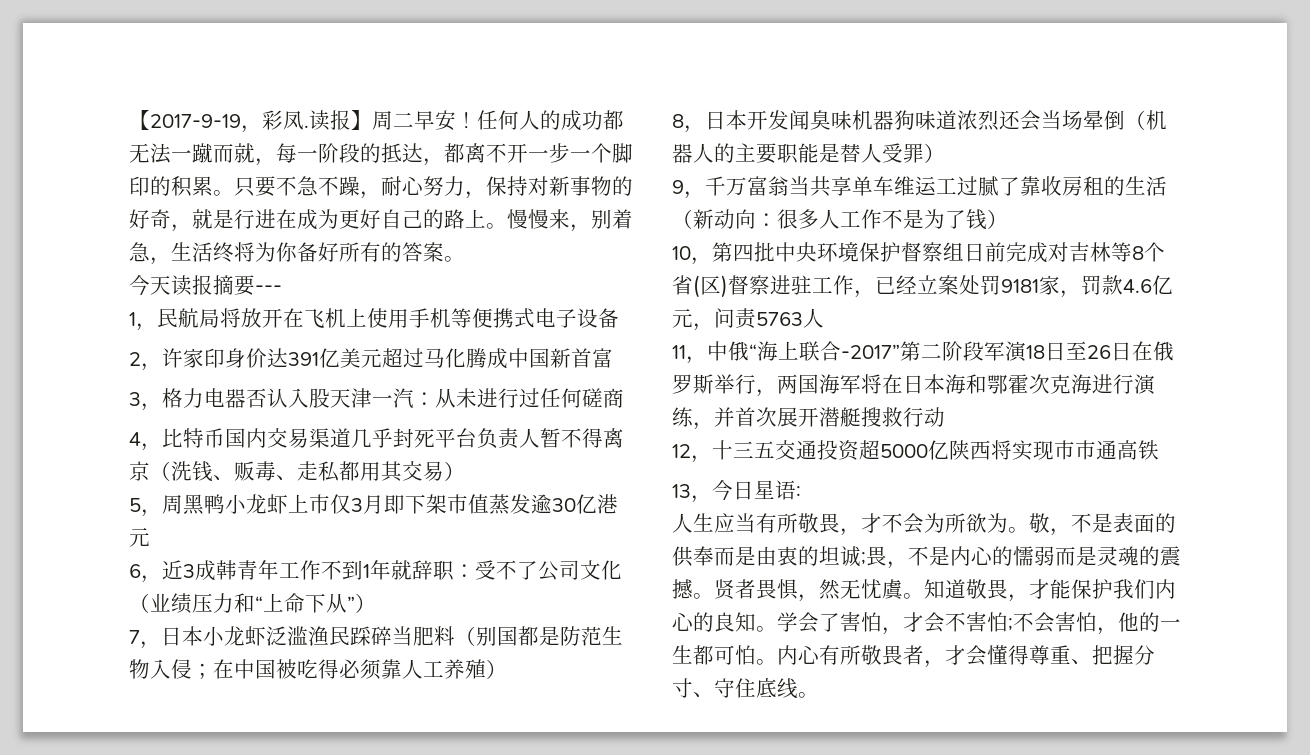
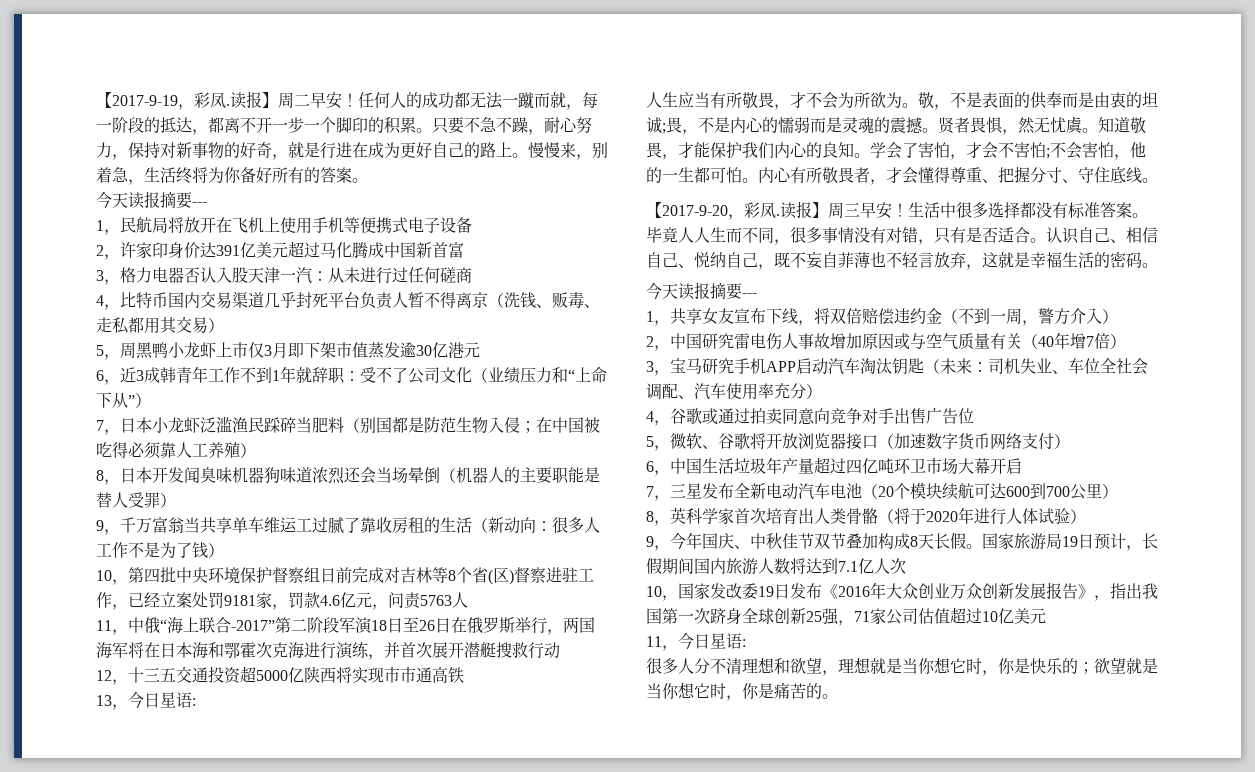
+ 【2017-9-20，彩凤.读报】周三早安！生活中很多选择都没有标准答案。毕竟人人生而不同，很多事情没有对错，只有是否适合。认识自己、相信自己、悦纳自己，既不妄自菲薄也不轻言放弃，这就是幸福生活的密码。
+ 今天读报摘要---
+ 1，共享女友宣布下线，将双倍赔偿违约金（不到一周，警方介入）
+ 2，中国研究雷电伤人事故增加原因或与空气质量有关（40年增7倍）
+ 3，宝马研究手机APP启动汽车淘汰钥匙（未来：司机失业、车位全社会调配、汽车使用率充分）
+ 4，谷歌或通过拍卖同意向竞争对手出售广告位
+ 5，微软、谷歌将开放浏览器接口（加速数字货币网络支付）
+ 6，中国生活垃圾年产量超过四亿吨环卫市场大幕开启
+ 7，三星发布全新电动汽车电池（20个模块续航可达600到700公里）
+ 8，英科学家首次培育出人类骨骼（将于2020年进行人体试验）
+ 9，今年国庆、中秋佳节双节叠加构成8天长假。国家旅游局19日预计，长假期间国内旅游人数将达到7.1亿人次
+ 10，国家发改委19日发布《2016年大众创业万众创新发展报告》，指出我国第一次跻身全球创新25强，71家公司估值超过10亿美元
+ 11，今日星语:
+ 很多人分不清理想和欲望，理想就是当你想它时，你是快乐的；欲望就是当你想它时，你是痛苦的。

